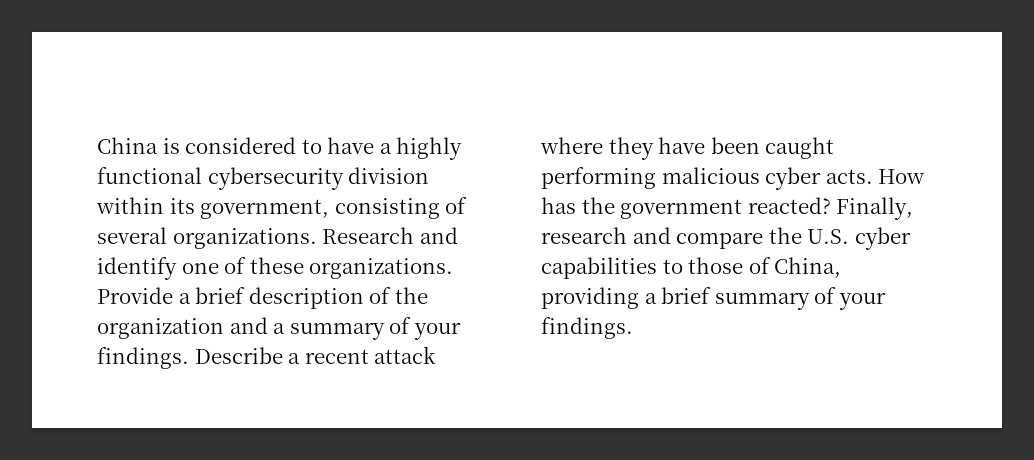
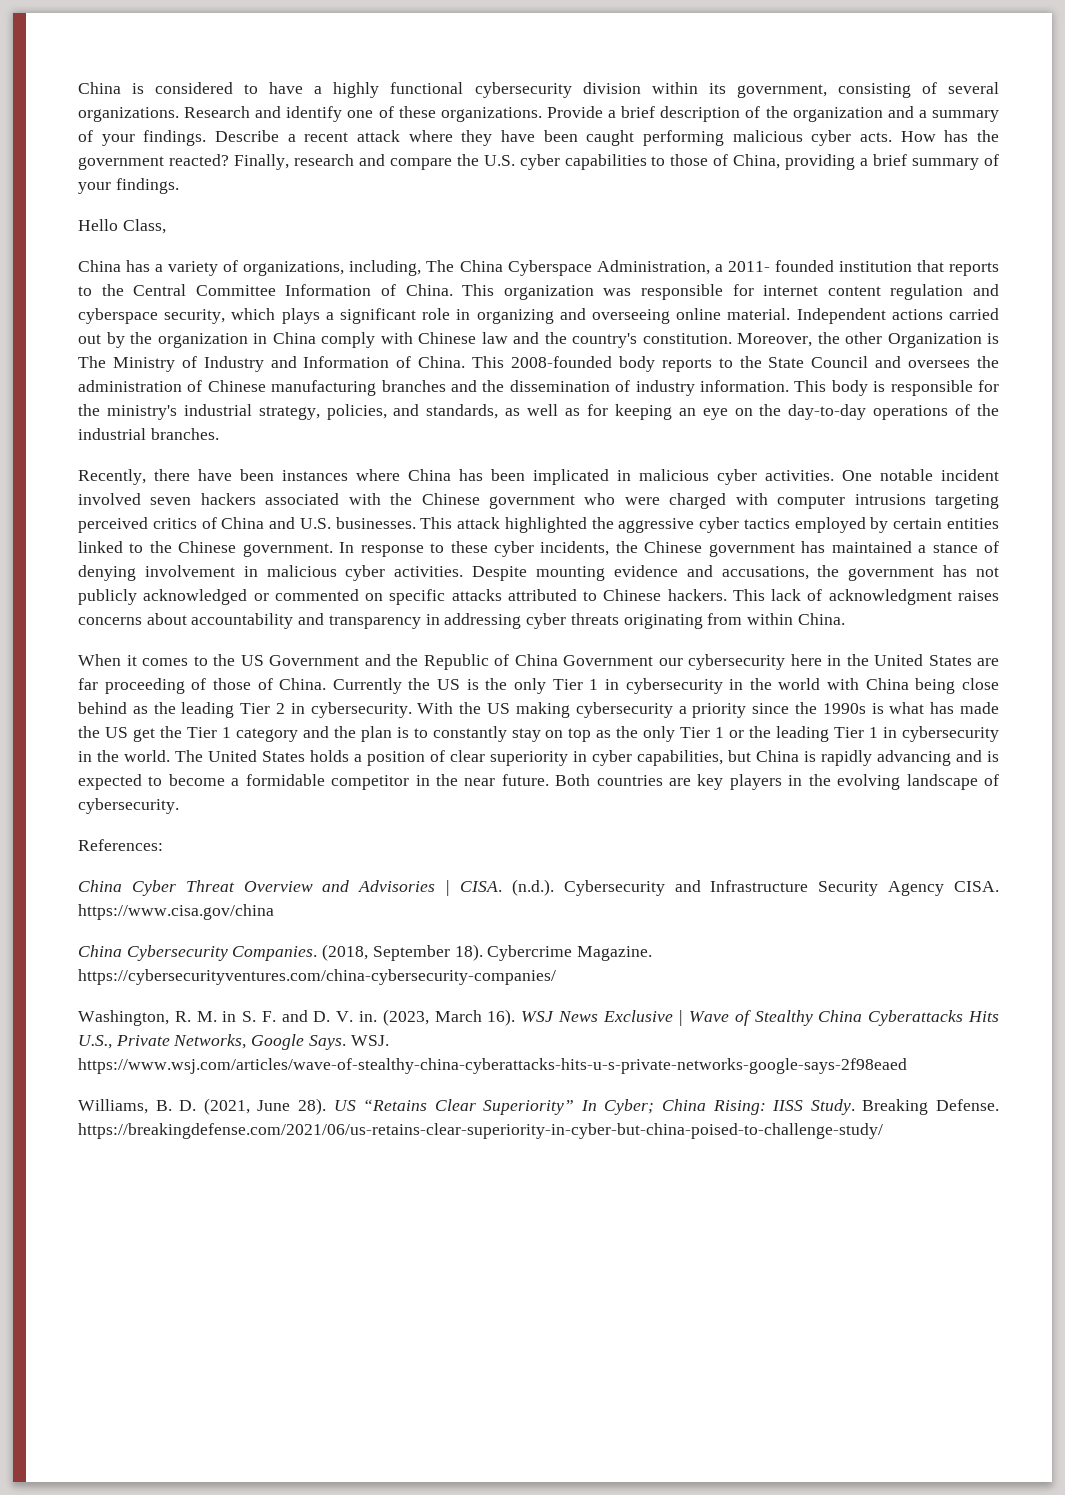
+ Hello Class,
+ China has a variety of organizations, including, The China Cyberspace Administration, a 2011- founded institution that reports to the Central Committee Information of China. This organization was responsible for internet content regulation and cyberspace security, which plays a significant role in organizing and overseeing online material. Independent actions carried out by the organization in China comply with Chinese law and the country's constitution. Moreover, the other Organization is The Ministry of Industry and Information of China. This 2008-founded body reports to the State Council and oversees the administration of Chinese manufacturing branches and the dissemination of industry information. This body is responsible for the ministry's industrial strategy, policies, and standards, as well as for keeping an eye on the day-to-day operations of the industrial branches.
+ Recently, there have been instances where China has been implicated in malicious cyber activities. One notable incident involved seven hackers associated with the Chinese government who were charged with computer intrusions targeting perceived critics of China and U.S. businesses. This attack highlighted the aggressive cyber tactics employed by certain entities linked to the Chinese government. In response to these cyber incidents, the Chinese government has maintained a stance of denying involvement in malicious cyber activities. Despite mounting evidence and accusations, the government has not publicly acknowledged or commented on specific attacks attributed to Chinese hackers. This lack of acknowledgment raises concerns about accountability and transparency in addressing cyber threats originating from within China.
+ When it comes to the US Government and the Republic of China Government our cybersecurity here in the United States are far proceeding of those of China. Currently the US is the only Tier 1 in cybersecurity in the world with China being close behind as the leading Tier 2 in cybersecurity. With the US making cybersecurity a priority since the 1990s is what has made the US get the Tier 1 category and the plan is to constantly stay on top as the only Tier 1 or the leading Tier 1 in cybersecurity in the world. The United States holds a position of clear superiority in cyber capabilities, but China is rapidly advancing and is expected to become a formidable competitor in the near future. Both countries are key players in the evolving landscape of cybersecurity.
+ References:
+ China Cyber Threat Overview and Advisories | CISA. (n.d.). Cybersecurity and Infrastructure Security Agency CISA. https://www.cisa.gov/china
+ China Cybersecurity Companies. (2018, September 18). Cybercrime Magazine. https://cybersecurityventures.com/china-cybersecurity-companies/
+ Washington, R. M. in S. F. and D. V. in. (2023, March 16). WSJ News Exclusive | Wave of Stealthy China Cyberattacks Hits U.S., Private Networks, Google Says. WSJ. https://www.wsj.com/articles/wave-of-stealthy-china-cyberattacks-hits-u-s-private-networks-google-says-2f98eaed
+ Williams, B. D. (2021, June 28). US “Retains Clear Superiority” In Cyber; China Rising: IISS Study. Breaking Defense. https://breakingdefense.com/2021/06/us-retains-clear-superiority-in-cyber-but-china-poised-to-challenge-study/

